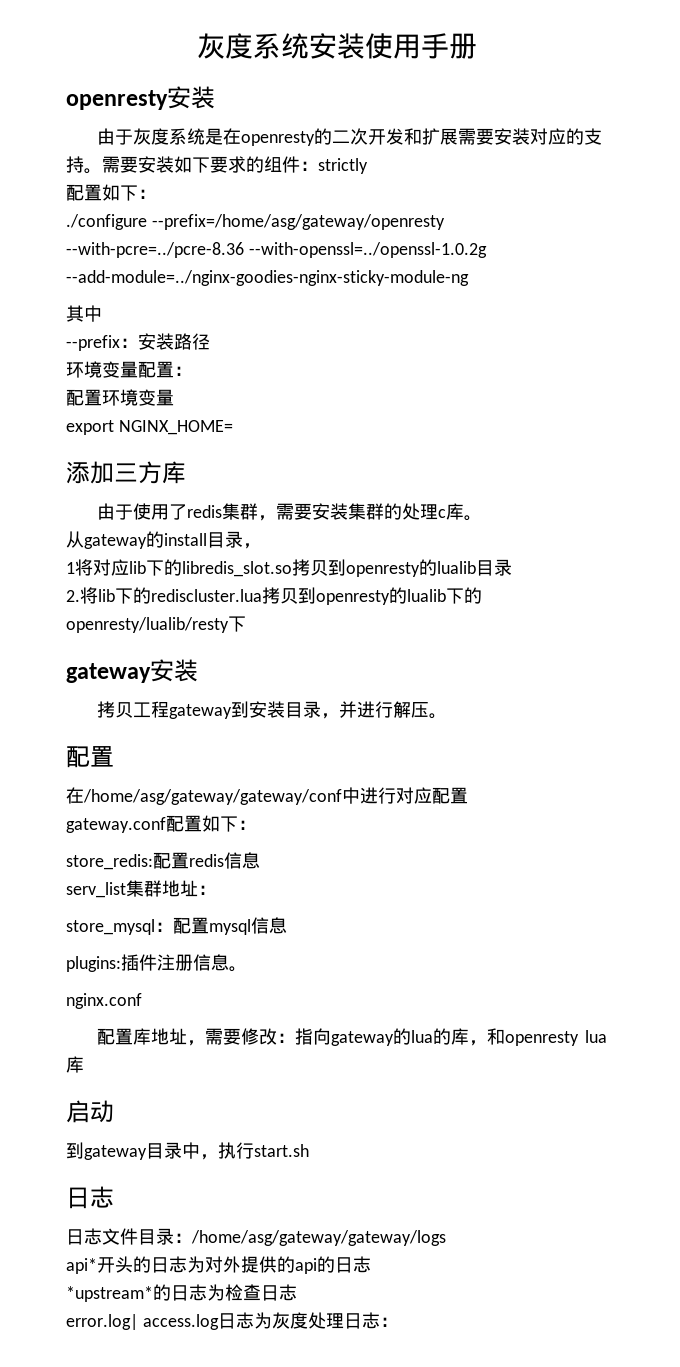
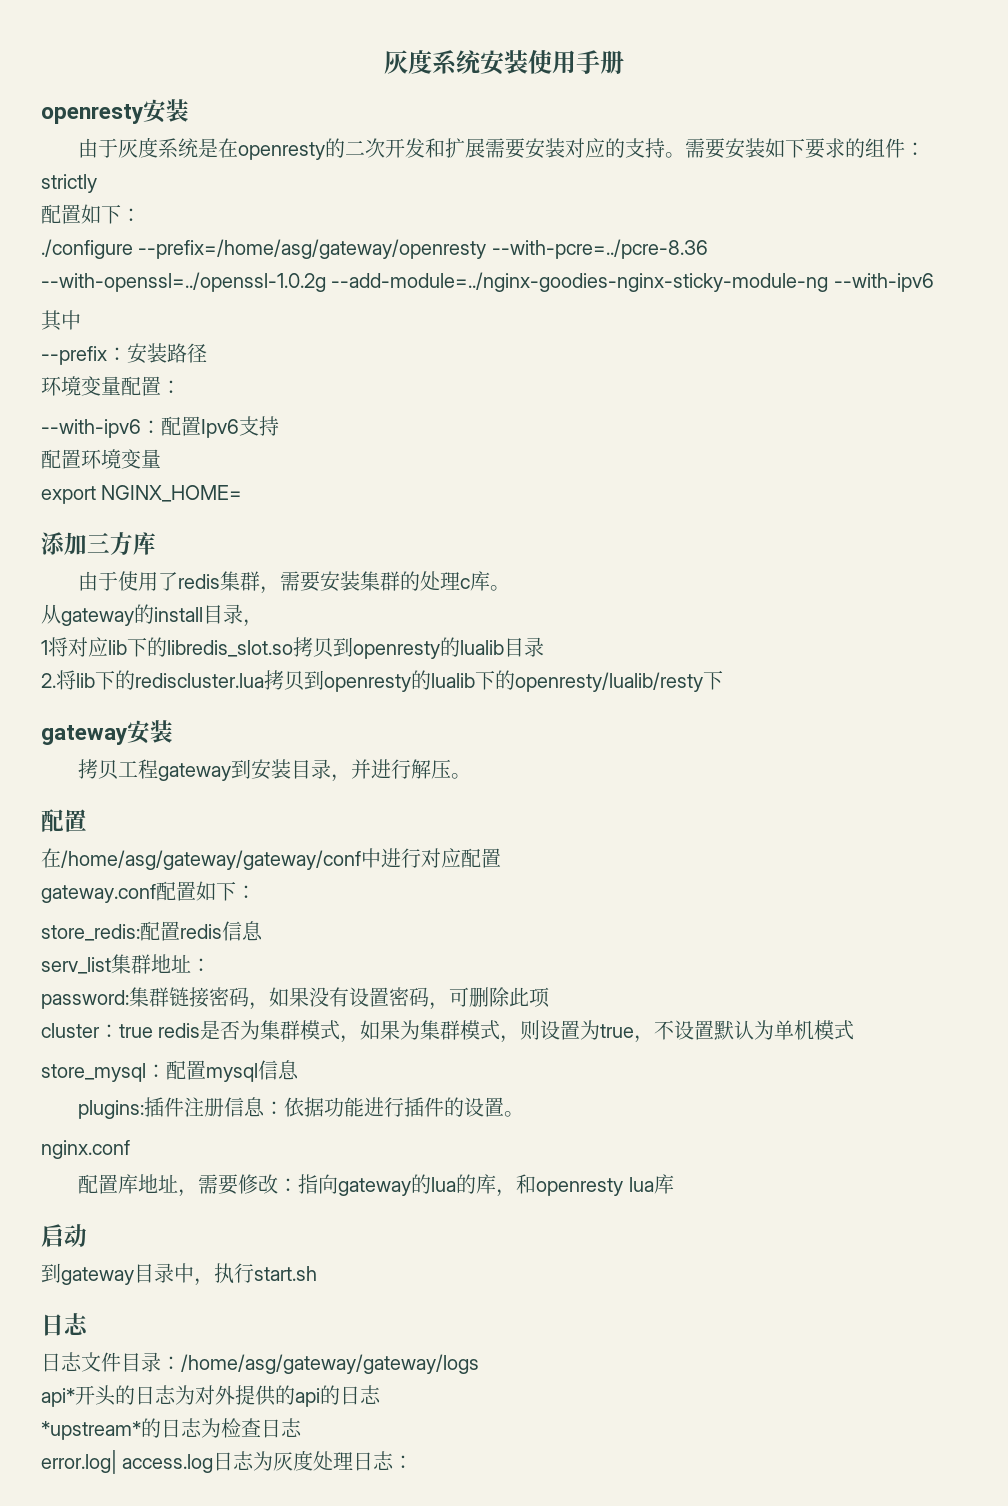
- ./configure --prefix=/home/asg/gateway/openresty --with-pcre=../pcre-8.36 --with-openssl=../openssl-1.0.2g --add-module=../nginx-goodies-nginx-sticky-module-ng
+ ./configure --prefix=/home/asg/gateway/openresty --with-pcre=../pcre-8.36 --with-openssl=../openssl-1.0.2g --add-module=../nginx-goodies-nginx-sticky-module-ng --with-ipv6
+ --with-ipv6：配置Ipv6支持
+ password:集群链接密码，如果没有设置密码，可删除此项
+ cluster：true redis是否为集群模式，如果为集群模式，则设置为true，不设置默认为单机模式
- plugins:插件注册信息。
+ plugins:插件注册信息：依据功能进行插件的设置。

